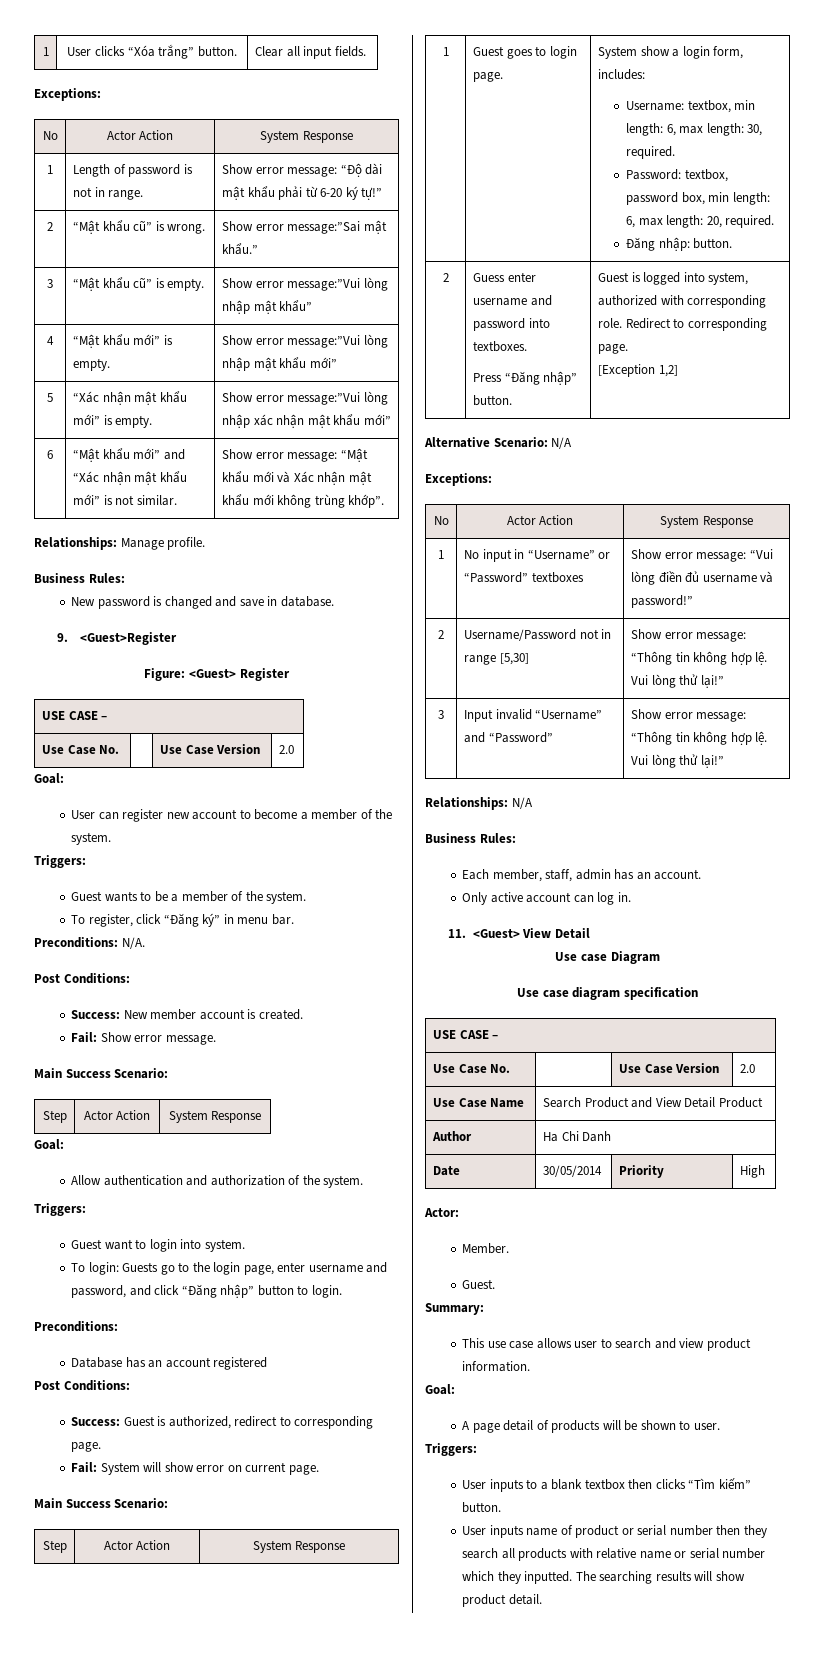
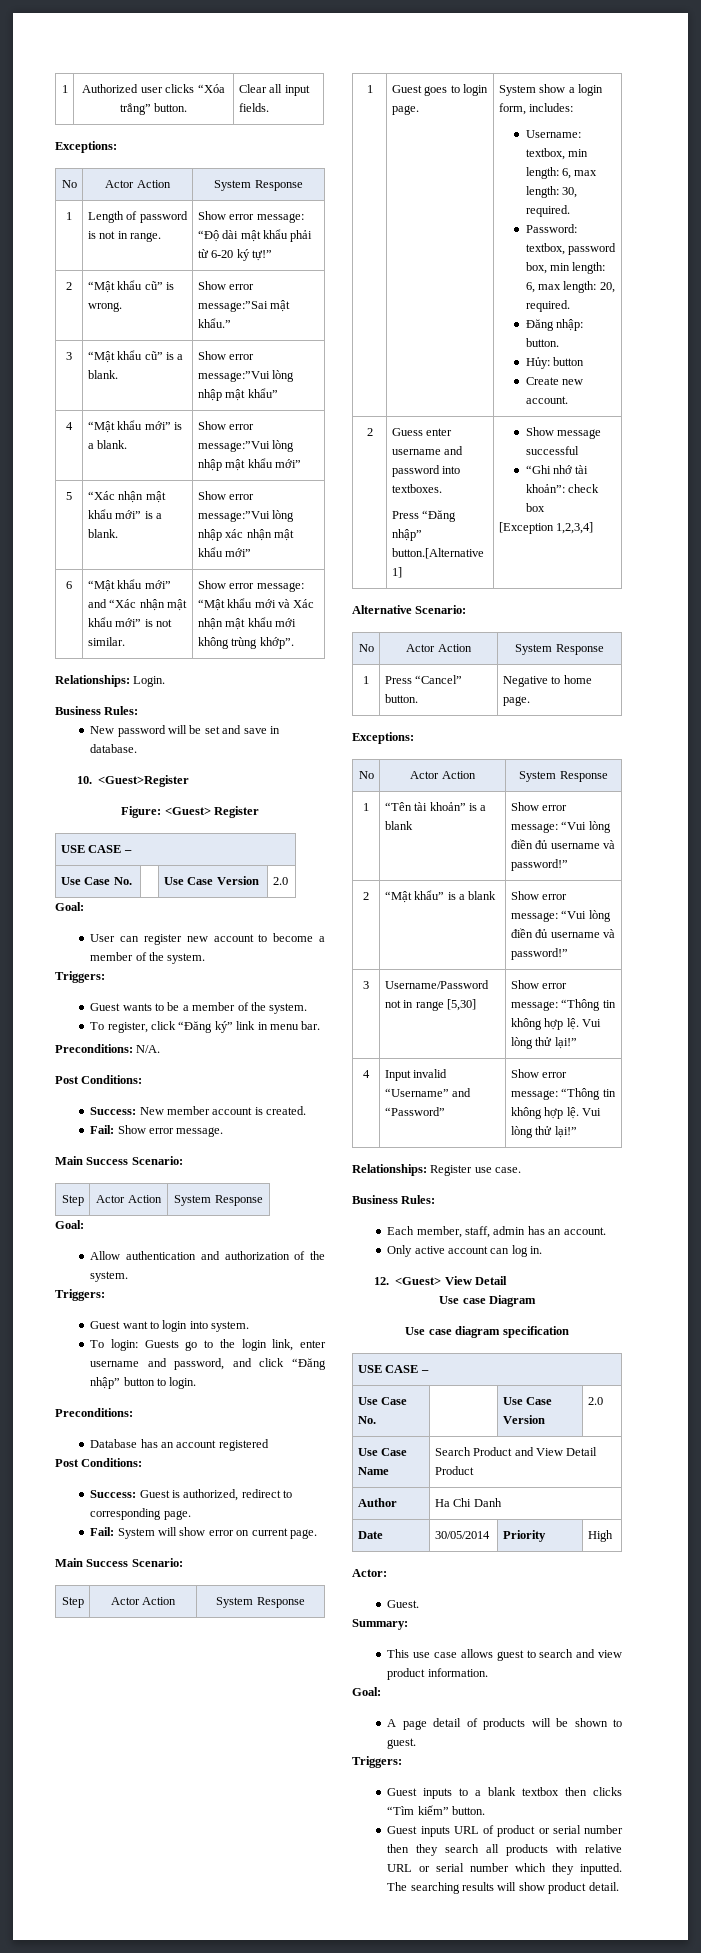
- 1 | User clicks “Xóa trắng” button. | Clear all input fields.
+ 1 | Authorized user clicks “Xóa trắng” button. | Clear all input fields.
- 3 | “Mật khẩu cũ” is empty. | Show error message:”Vui lòng nhập mật khẩu”
+ 3 | “Mật khẩu cũ” is a blank. | Show error message:”Vui lòng nhập mật khẩu”
- 4 | “Mật khẩu mới” is empty. | Show error message:”Vui lòng nhập mật khẩu mới”
+ 4 | “Mật khẩu mới” is a blank. | Show error message:”Vui lòng nhập mật khẩu mới”
- 5 | “Xác nhận mật khẩu mới” is empty. | Show error message:”Vui lòng nhập xác nhận mật khẩu mới”
+ 5 | “Xác nhận mật khẩu mới” is a blank. | Show error message:”Vui lòng nhập xác nhận mật khẩu mới”
- Relationships: Manage profile.
+ Relationships: Login.
- New password is changed and save in database.
+ New password will be set and save in database.
- 9. <Guest>Register
+ 10. <Guest>Register
- To register, click “Đăng ký” in menu bar.
+ To register, click “Đăng ký” link in menu bar.
- To login: Guests go to the login page, enter username and password, and click “Đăng nhập” button to login.
+ To login: Guests go to the login link, enter username and password, and click “Đăng nhập” button to login.
  1 | Guest goes to login page. | System show a login form, includes:
  Username: textbox, min length: 6, max length: 30, required.
  Password: textbox, password box, min length: 6, max length: 20, required.
  Đăng nhập: button.
+ Hủy: button
+ Create new account.
  2 | Guess enter username and password into textboxes.
- Press “Đăng nhập” button. | Guest is logged into system, authorized with corresponding role. Redirect to corresponding page.
- [Exception 1,2]
+ Press “Đăng nhập” button.[Alternative 1] | Show message successful
+ “Ghi nhớ tài khoản”: check box
+ [Exception 1,2,3,4]
- Alternative Scenario: N/A
+ Alternative Scenario:
+ No | Actor Action | System Response
+ 1 | Press “Cancel” button. | Negative to home page.
  Exceptions:
  No | Actor Action | System Response
- 1 | No input in “Username” or “Password” textboxes | Show error message: “Vui lòng điền đủ username và password!”
+ 1 | “Tên tài khoản” is a blank | Show error message: “Vui lòng điền đủ username và password!”
- 2 | Username/Password not in range [5,30] | Show error message: “Thông tin không hợp lệ. Vui lòng thử lại!”
+ 2 | “Mật khẩu” is a blank | Show error message: “Vui lòng điền đủ username và password!”
+ 3 | Username/Password not in range [5,30] | Show error message: “Thông tin không hợp lệ. Vui lòng thử lại!”
- 3 | Input invalid “Username” and “Password” | Show error message: “Thông tin không hợp lệ. Vui lòng thử lại!”
+ 4 | Input invalid “Username” and “Password” | Show error message: “Thông tin không hợp lệ. Vui lòng thử lại!”
- Relationships: N/A
+ Relationships: Register use case.
- 11. <Guest> View Detail
+ 12. <Guest> View Detail
- Member.
- This use case allows user to search and view product information.
+ This use case allows guest to search and view product information.
- A page detail of products will be shown to user.
+ A page detail of products will be shown to guest.
  Triggers:
- User inputs to a blank textbox then clicks “Tìm kiếm” button.
+ Guest inputs to a blank textbox then clicks “Tìm kiếm” button.
- User inputs name of product or serial number then they search all products with relative name or serial number which they inputted.
+ Guest inputs URL of product or serial number then they search all products with relative URL or serial number which they inputted.

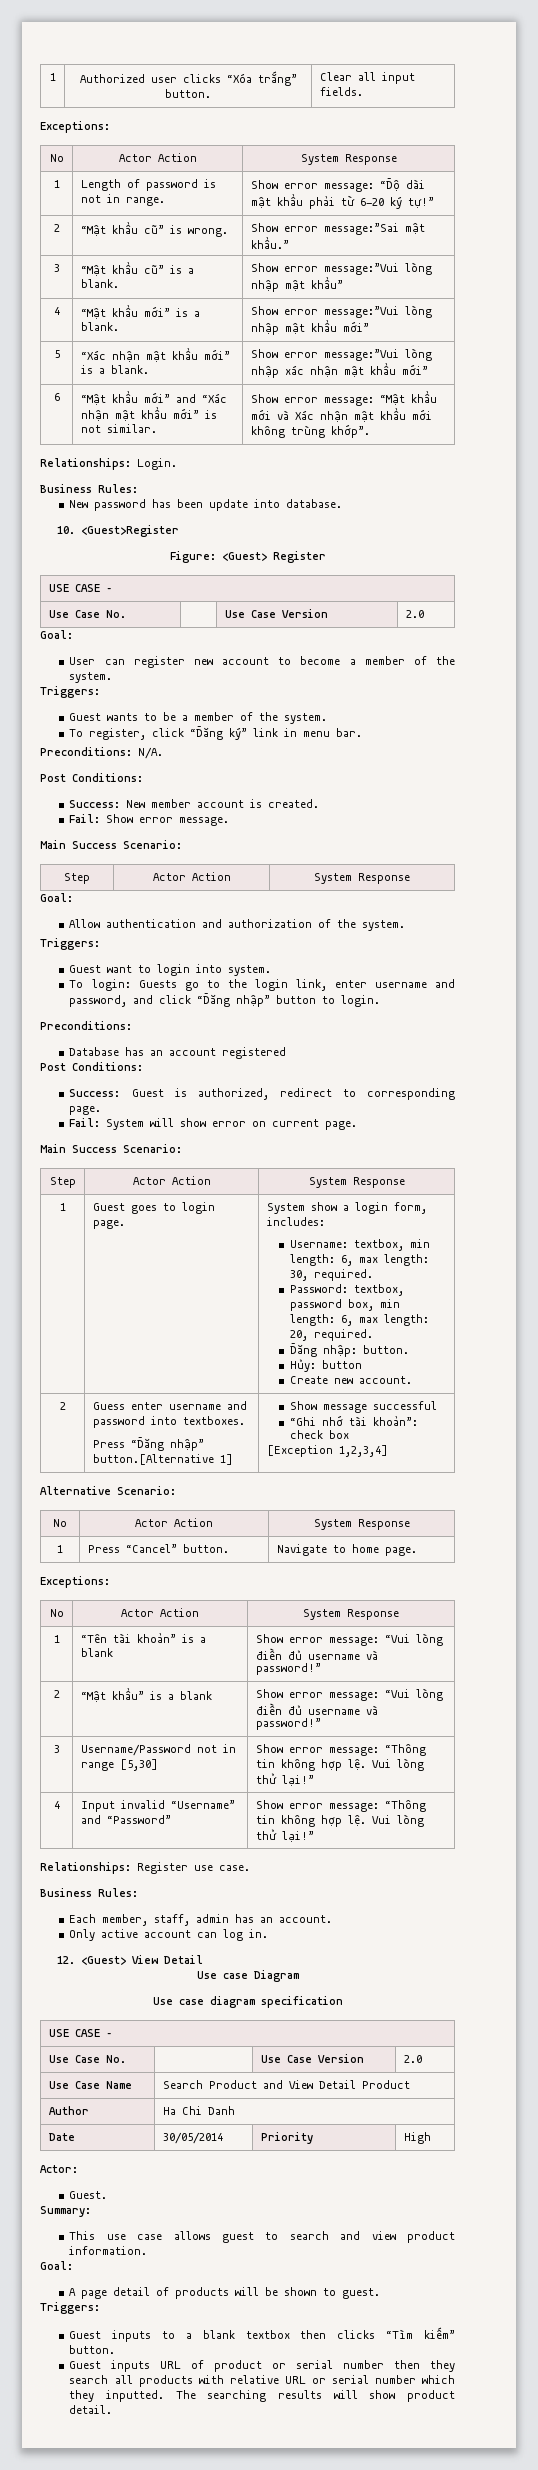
- New password will be set and save in database.
+ New password has been update into database.
- 1 | Press “Cancel” button. | Negative to home page.
+ 1 | Press “Cancel” button. | Navigate to home page.

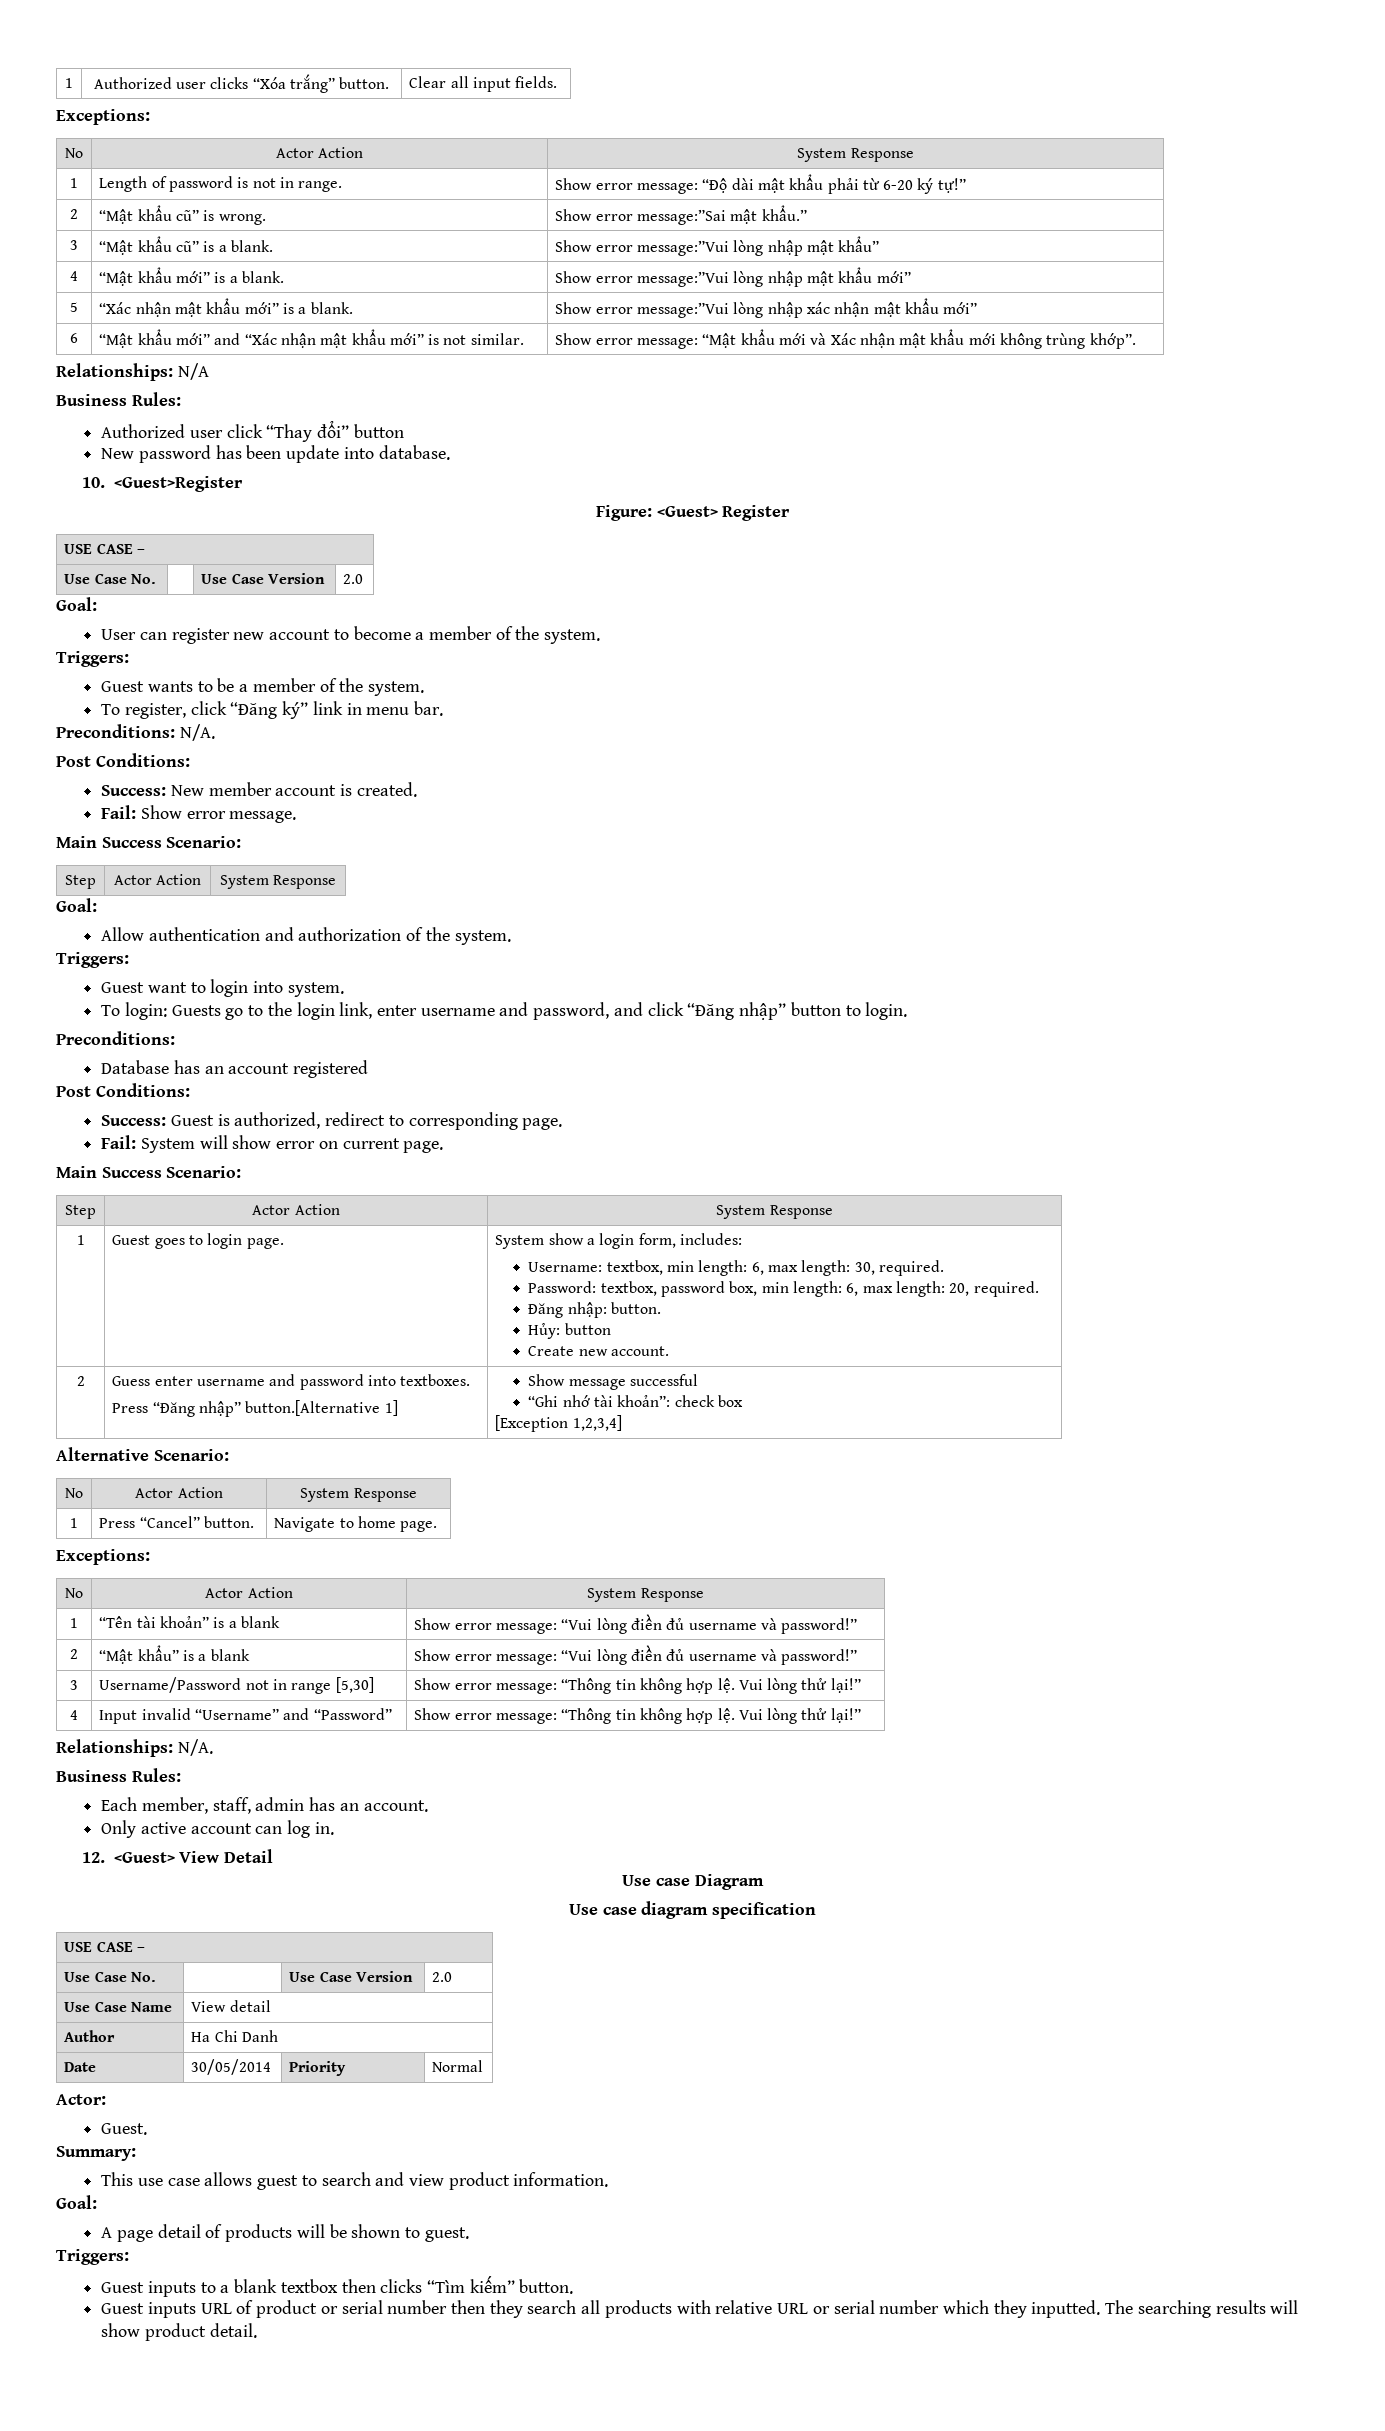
- Relationships: Login.
+ Relationships: N/A
  Business Rules:
+ Authorized user click “Thay đổi” button
- Relationships: Register use case.
+ Relationships: N/A.
- Use Case Name | Search Product and View Detail Product
+ Use Case Name | View detail
- Date | 30/05/2014 | Priority | High
+ Date | 30/05/2014 | Priority | Normal

